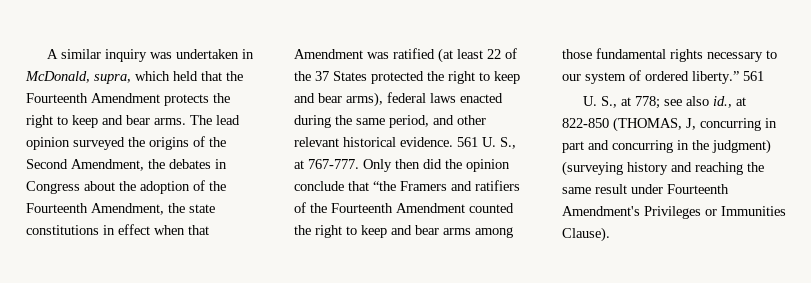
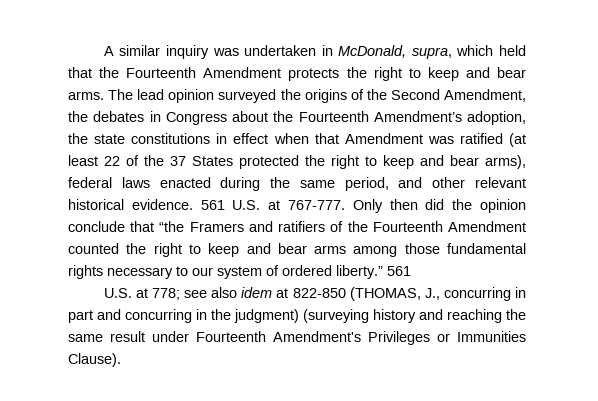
- The lead opinion surveyed the origins of the Second Amendment, the debates in Congress about the adoption of the Fourteenth Amendment, the state constitutions in effect when that Amendment was ratified (at least 22 of the 37 States protected the right to keep and bear arms), federal laws enacted during the same period, and other relevant historical evidence.
+ The lead opinion surveyed the origins of the Second Amendment, the debates in Congress about the Fourteenth Amendment’s adoption, the state constitutions in effect when that Amendment was ratified (at least 22 of the 37 States protected the right to keep and bear arms), federal laws enacted during the same period, and other relevant historical evidence.
- 561 U. S., at 767-777.
+ 561 U.S. at 767-777.
- U. S., at 778; see also id., at 822-850 (THOMAS, J, concurring in part and concurring in the judgment) (surveying history and reaching the same result under Fourteenth Amendment's Privileges or Immunities Clause).
+ U.S. at 778; see also idem at 822-850 (THOMAS, J., concurring in part and concurring in the judgment) (surveying history and reaching the same result under Fourteenth Amendment's Privileges or Immunities Clause).

